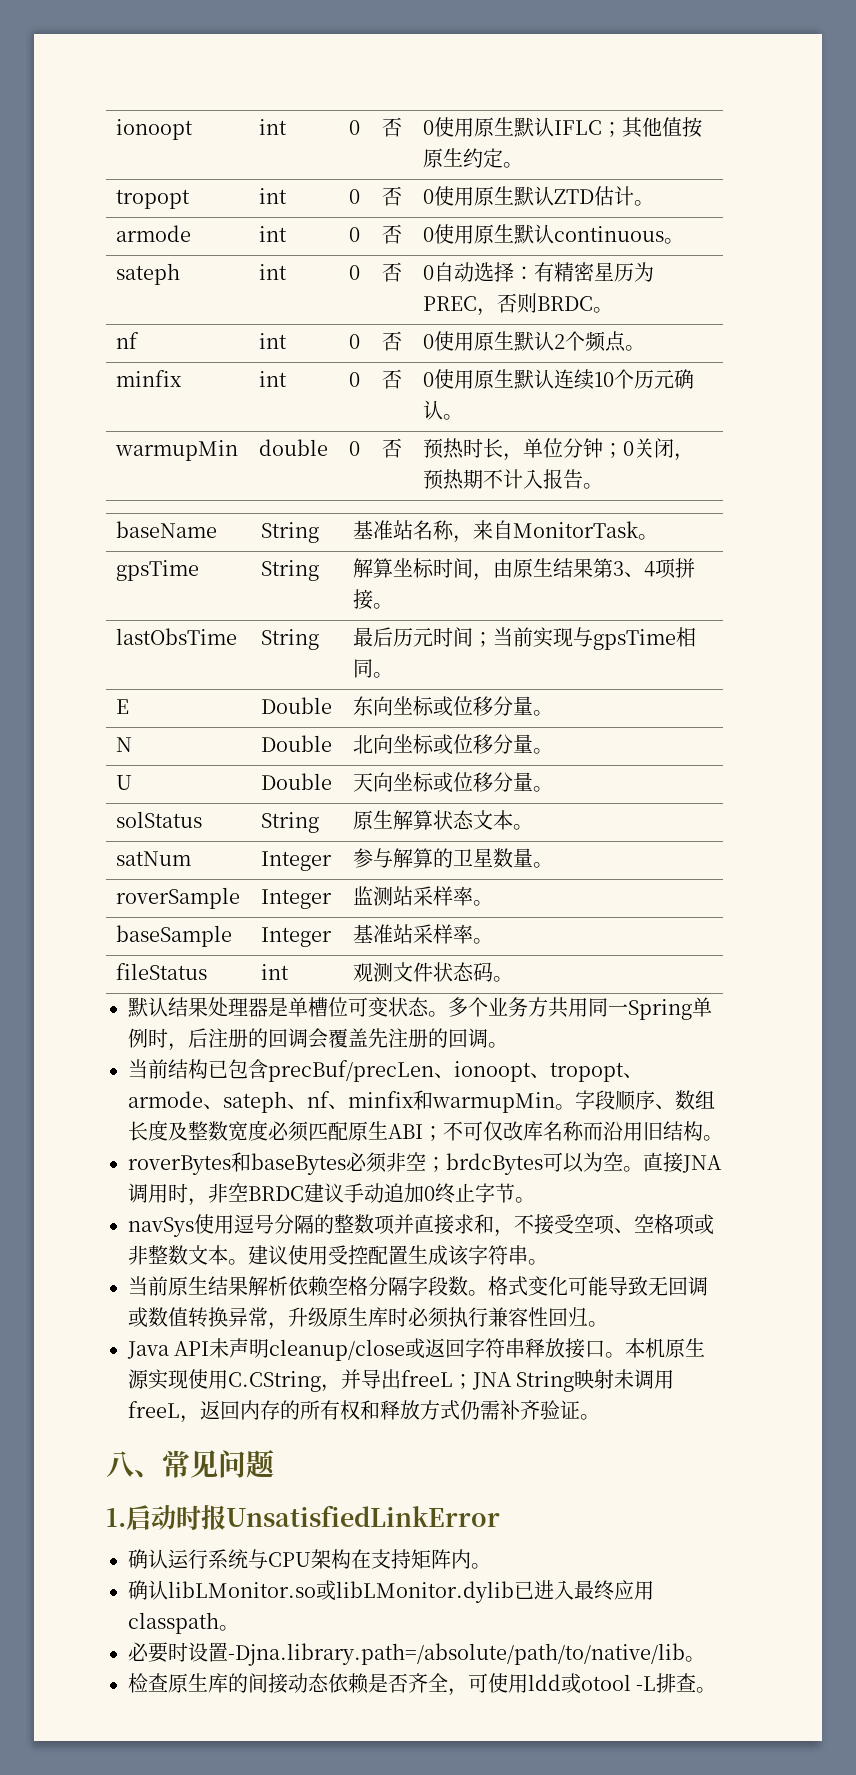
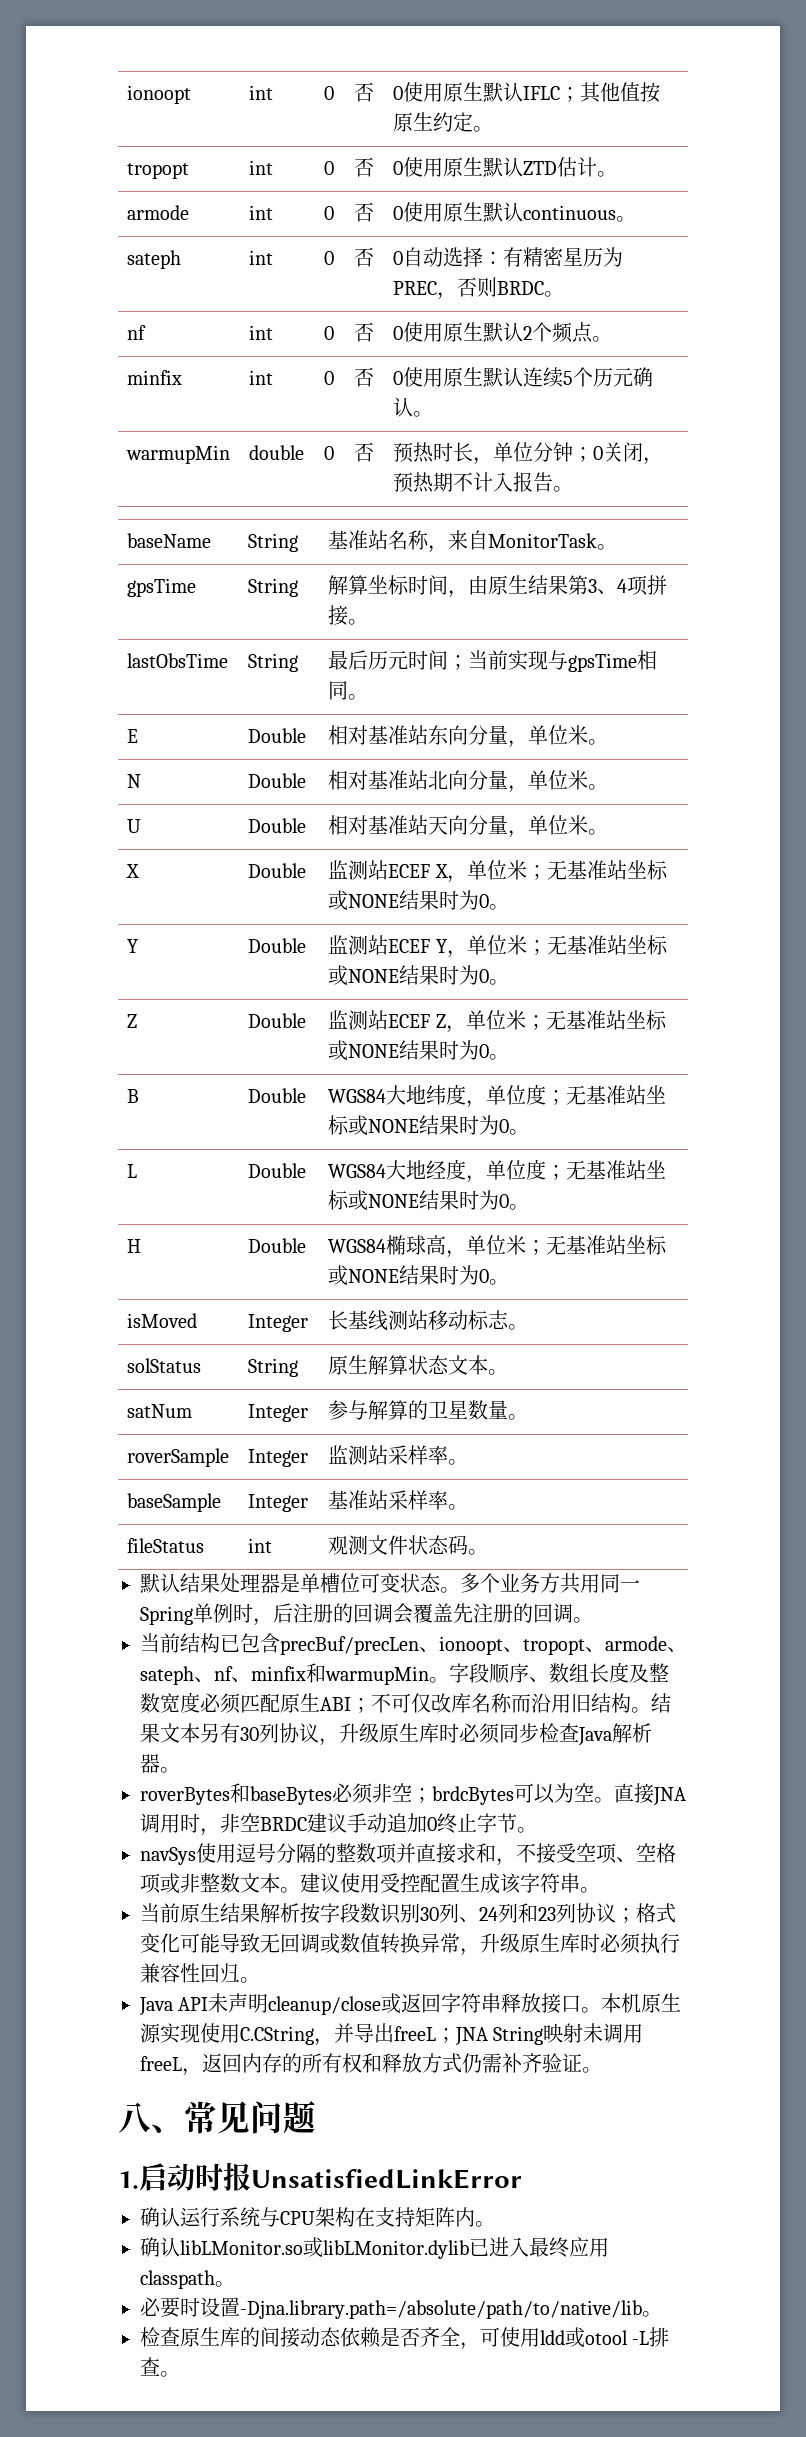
- minfix | int | 0 | 否 | 0使用原生默认连续10个历元确认。
+ minfix | int | 0 | 否 | 0使用原生默认连续5个历元确认。
- E | Double | 东向坐标或位移分量。
- N | Double | 北向坐标或位移分量。
- U | Double | 天向坐标或位移分量。
+ E | Double | 相对基准站东向分量，单位米。
+ N | Double | 相对基准站北向分量，单位米。
+ U | Double | 相对基准站天向分量，单位米。
+ X | Double | 监测站ECEF X，单位米；无基准站坐标或NONE结果时为0。
+ Y | Double | 监测站ECEF Y，单位米；无基准站坐标或NONE结果时为0。
+ Z | Double | 监测站ECEF Z，单位米；无基准站坐标或NONE结果时为0。
+ B | Double | WGS84大地纬度，单位度；无基准站坐标或NONE结果时为0。
+ L | Double | WGS84大地经度，单位度；无基准站坐标或NONE结果时为0。
+ H | Double | WGS84椭球高，单位米；无基准站坐标或NONE结果时为0。
+ isMoved | Integer | 长基线测站移动标志。
+ 结果文本另有30列协议，升级原生库时必须同步检查Java解析器。
- 当前原生结果解析依赖空格分隔字段数。格式变化可能导致无回调或数值转换异常，升级原生库时必须执行兼容性回归。
+ 当前原生结果解析按字段数识别30列、24列和23列协议；格式变化可能导致无回调或数值转换异常，升级原生库时必须执行兼容性回归。

